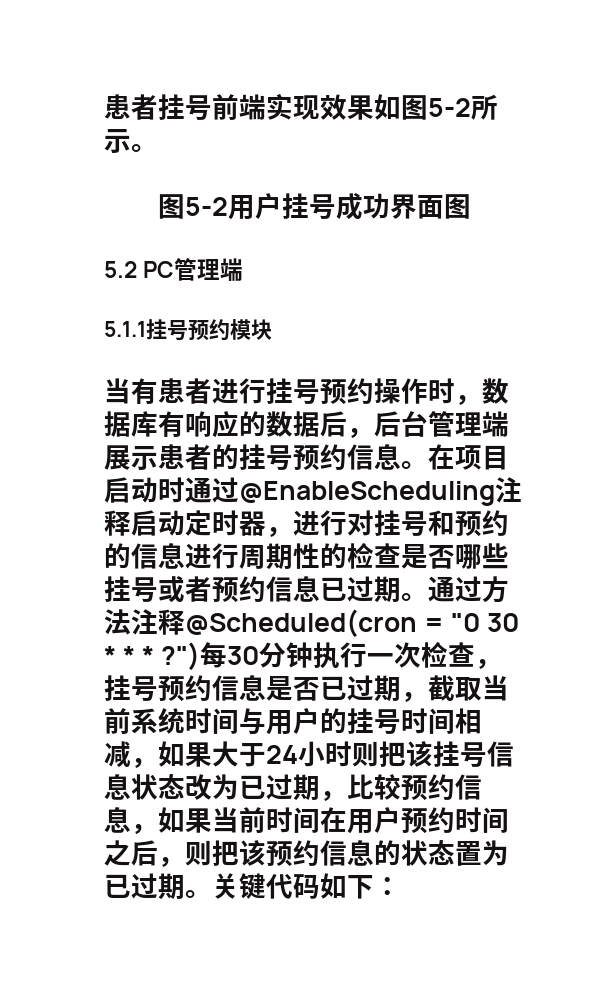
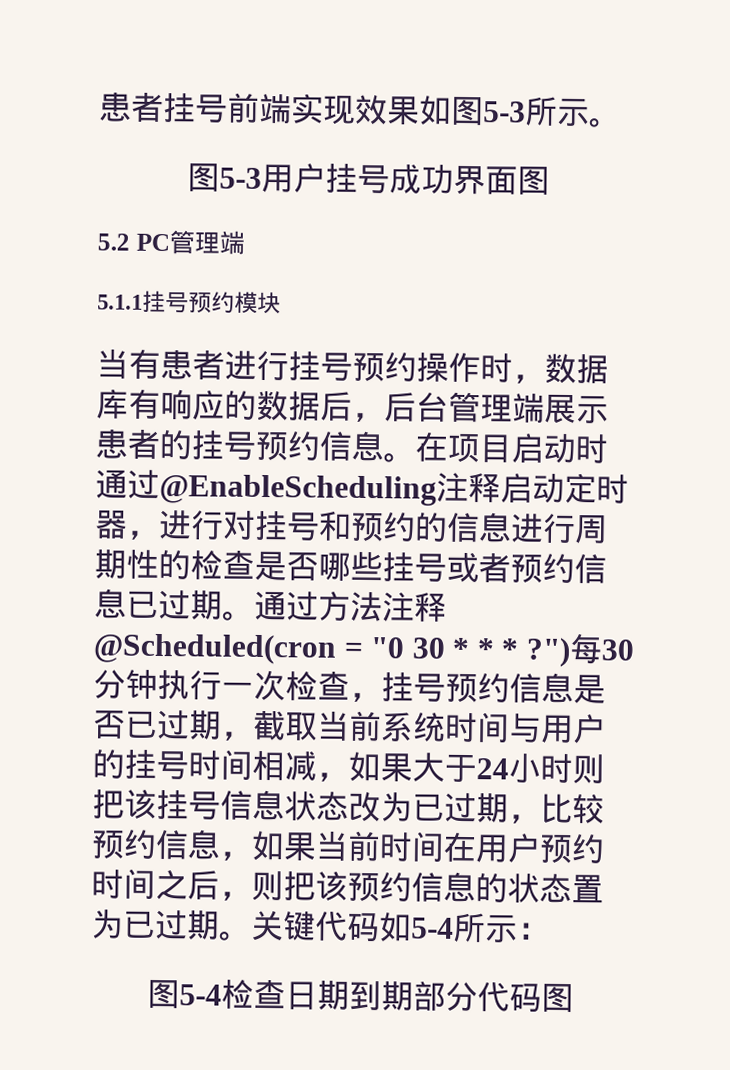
- 患者挂号前端实现效果如图5-2所示。
+ 患者挂号前端实现效果如图5-3所示。
- 图5-2用户挂号成功界面图
+ 图5-3用户挂号成功界面图
- 关键代码如下：
+ 关键代码如5-4所示：
+ 图5-4检查日期到期部分代码图

